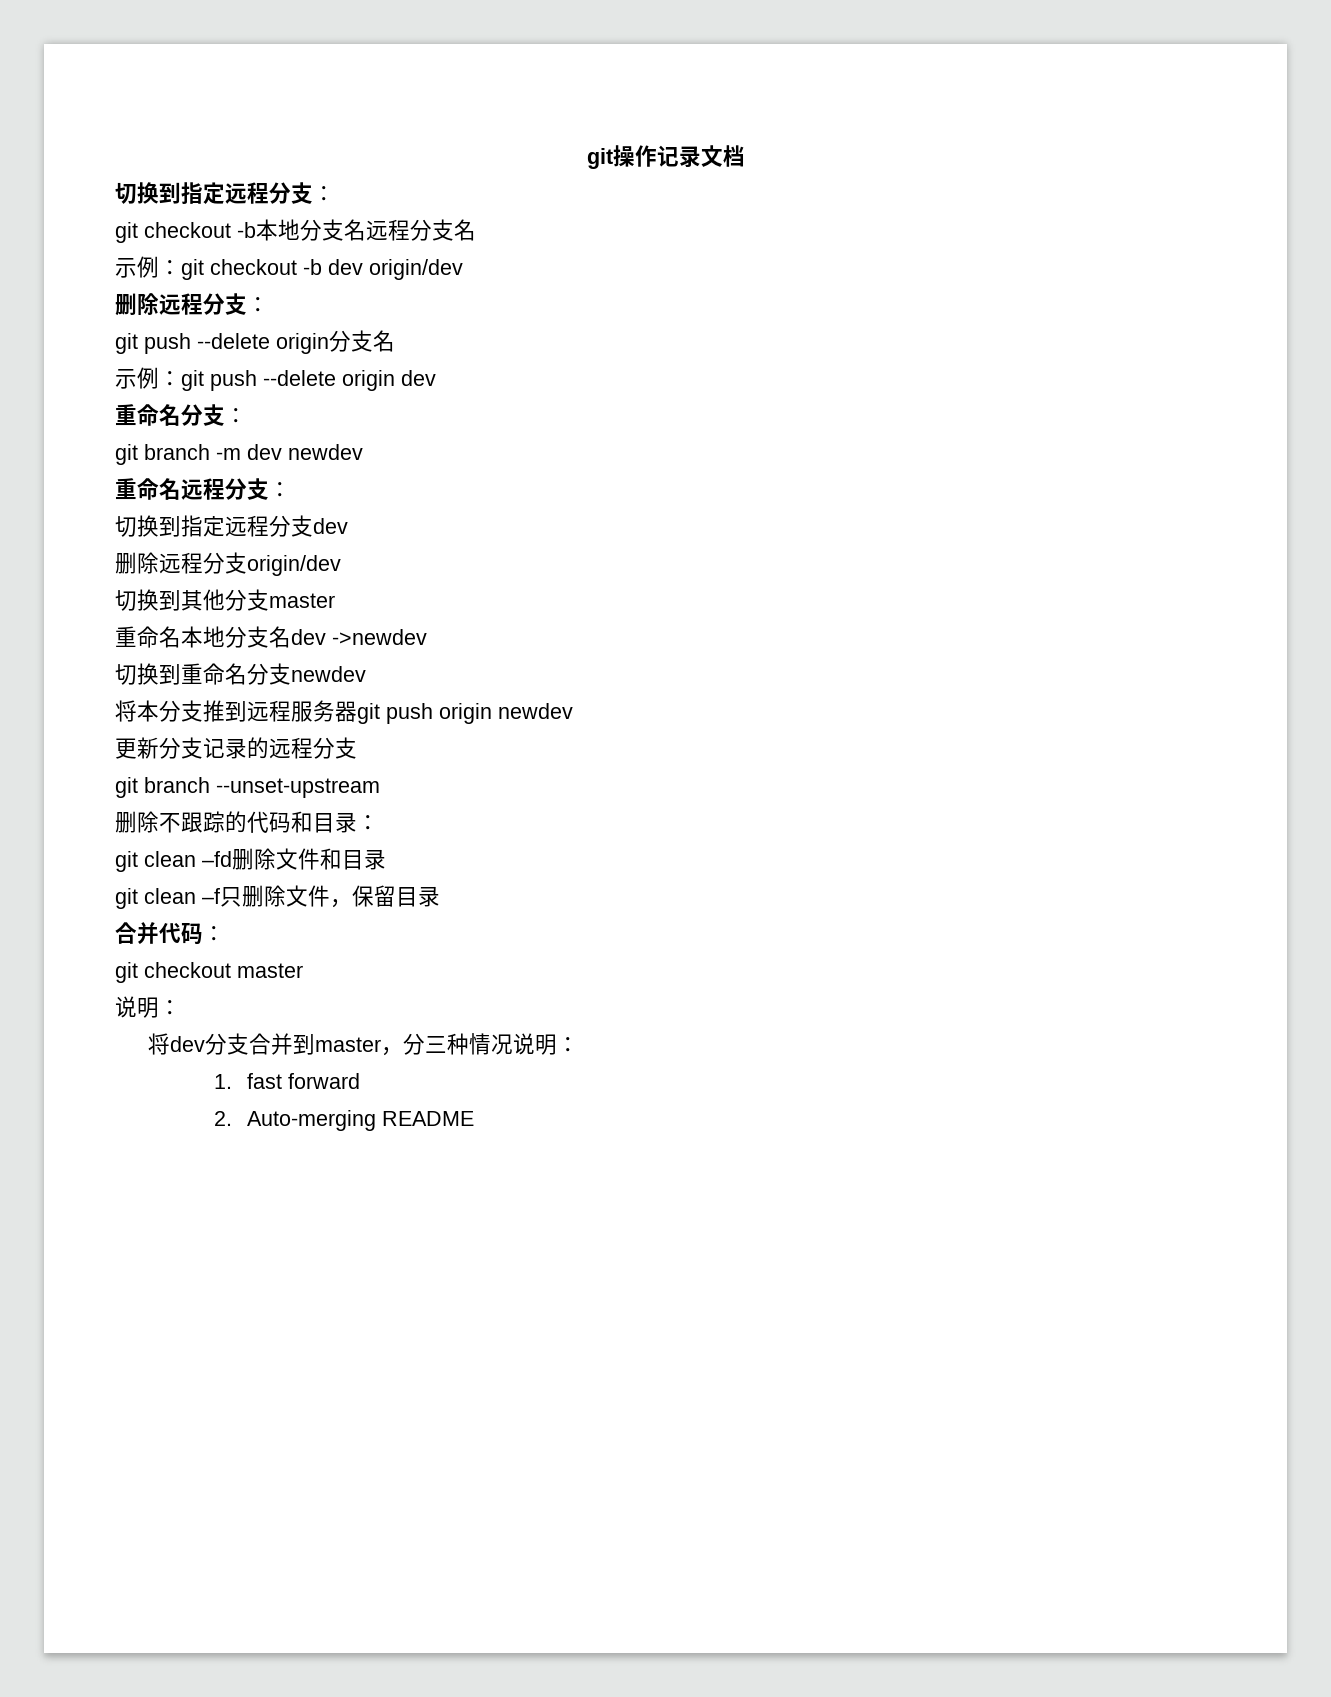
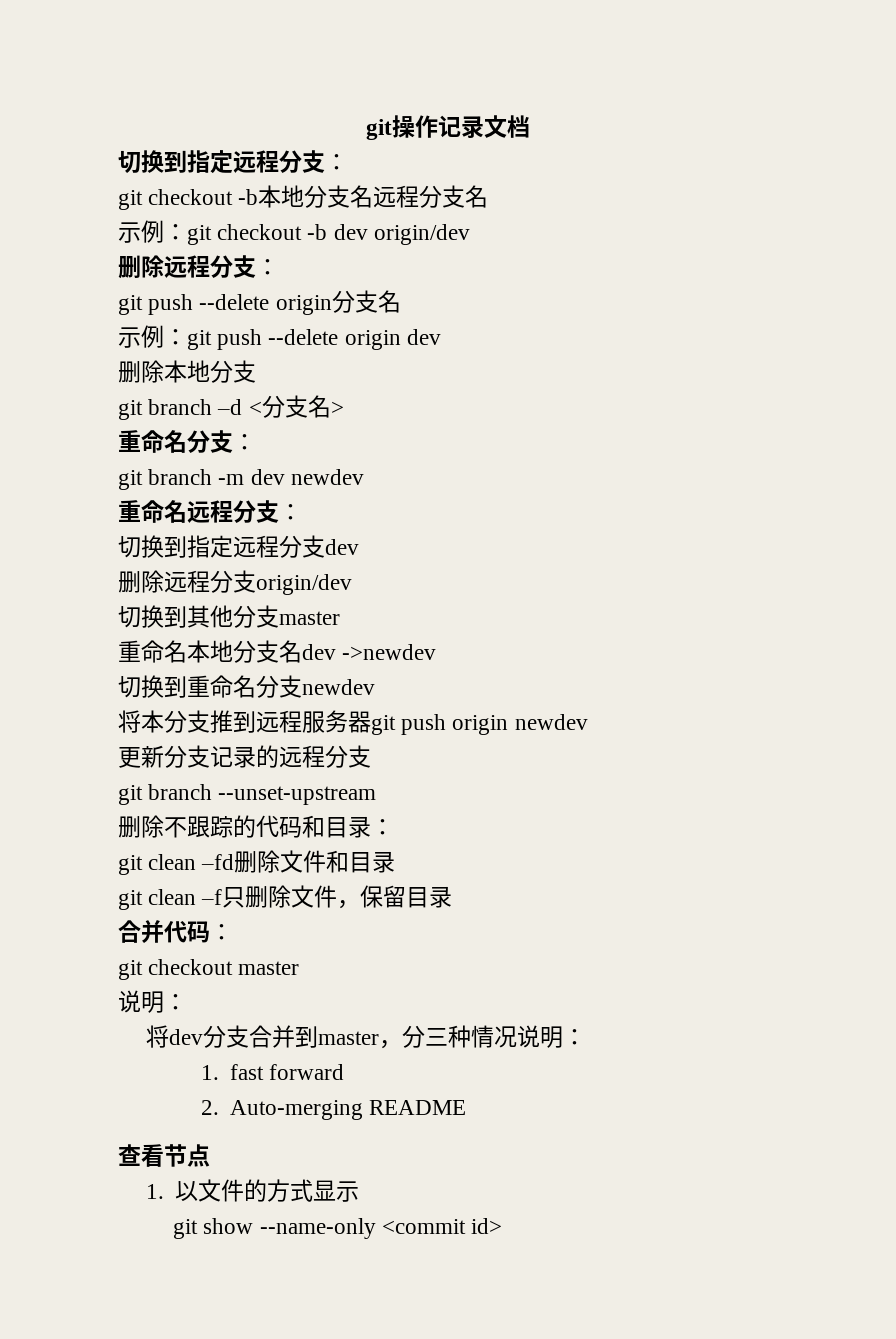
+ 删除本地分支
+ git branch –d <分支名>
+ 查看节点
+ 1.以文件的方式显示
+ git show --name-only <commit id>

